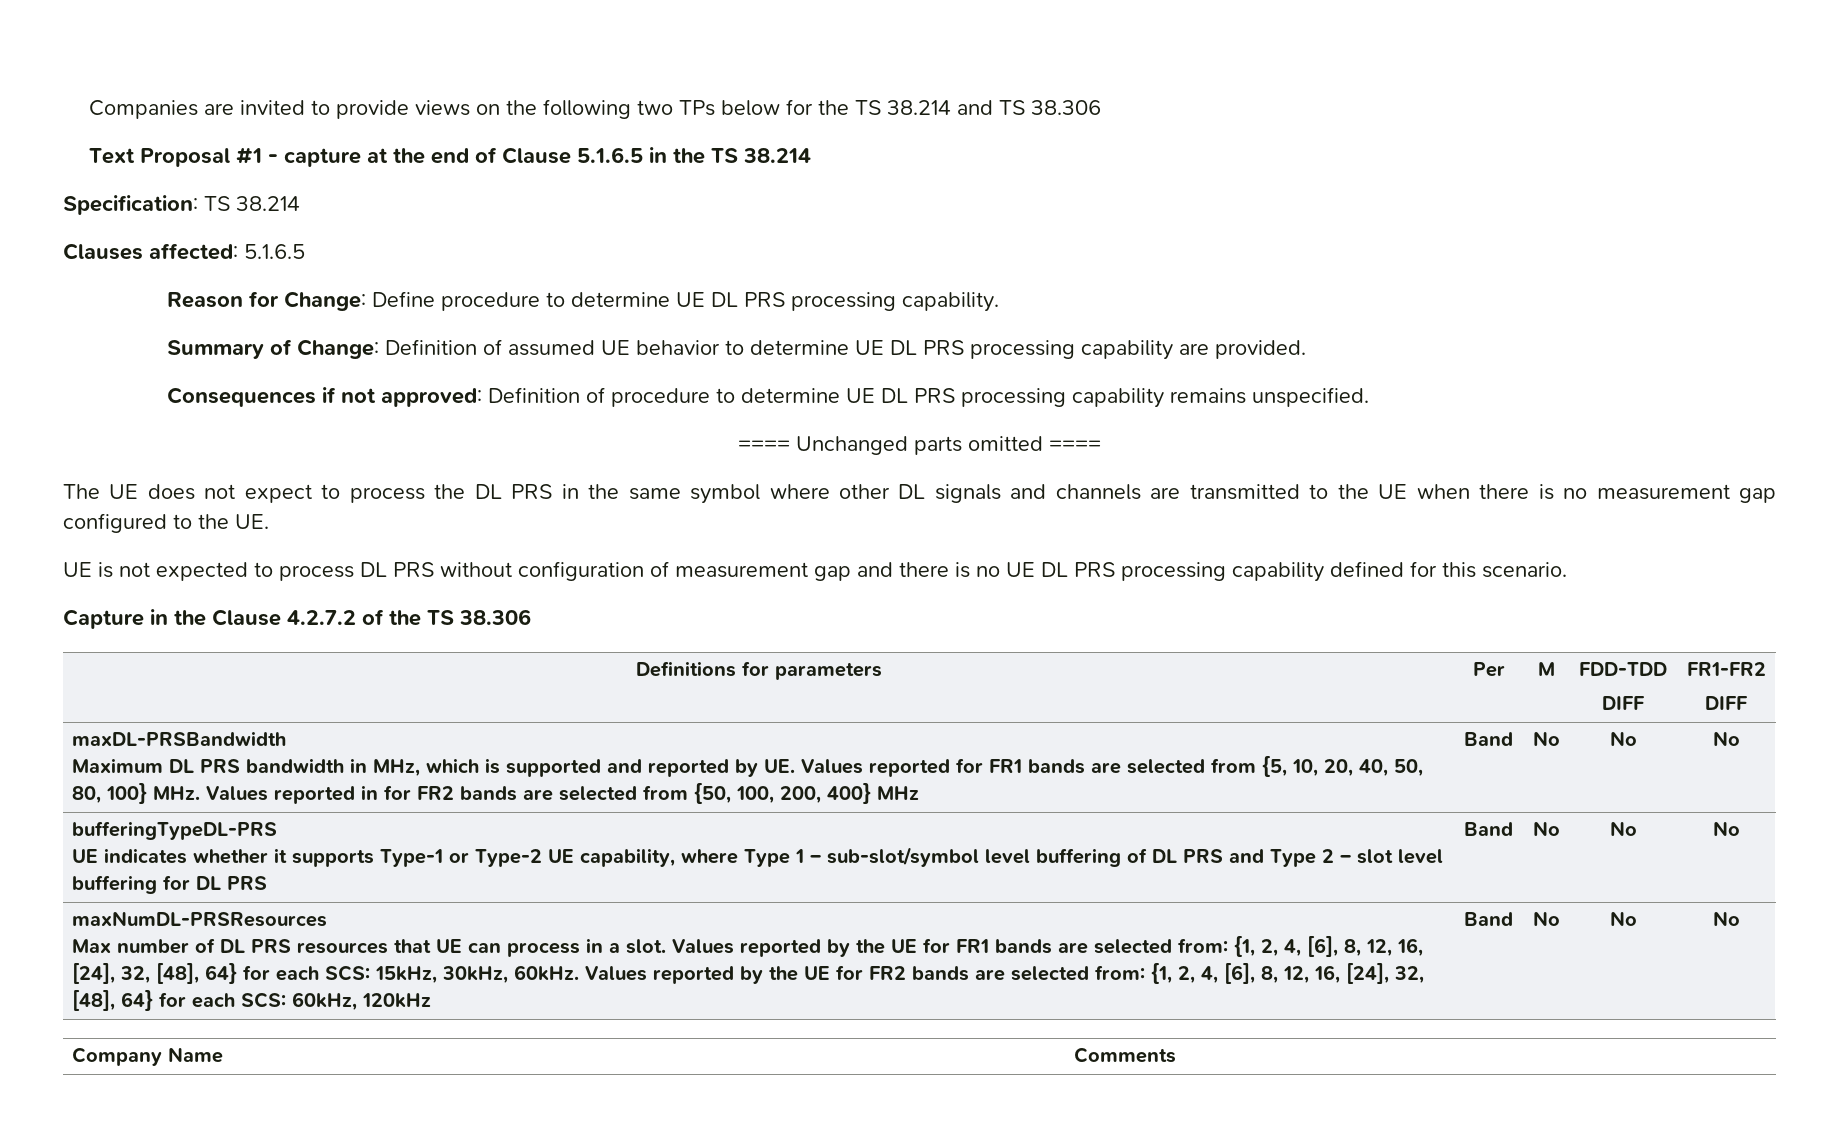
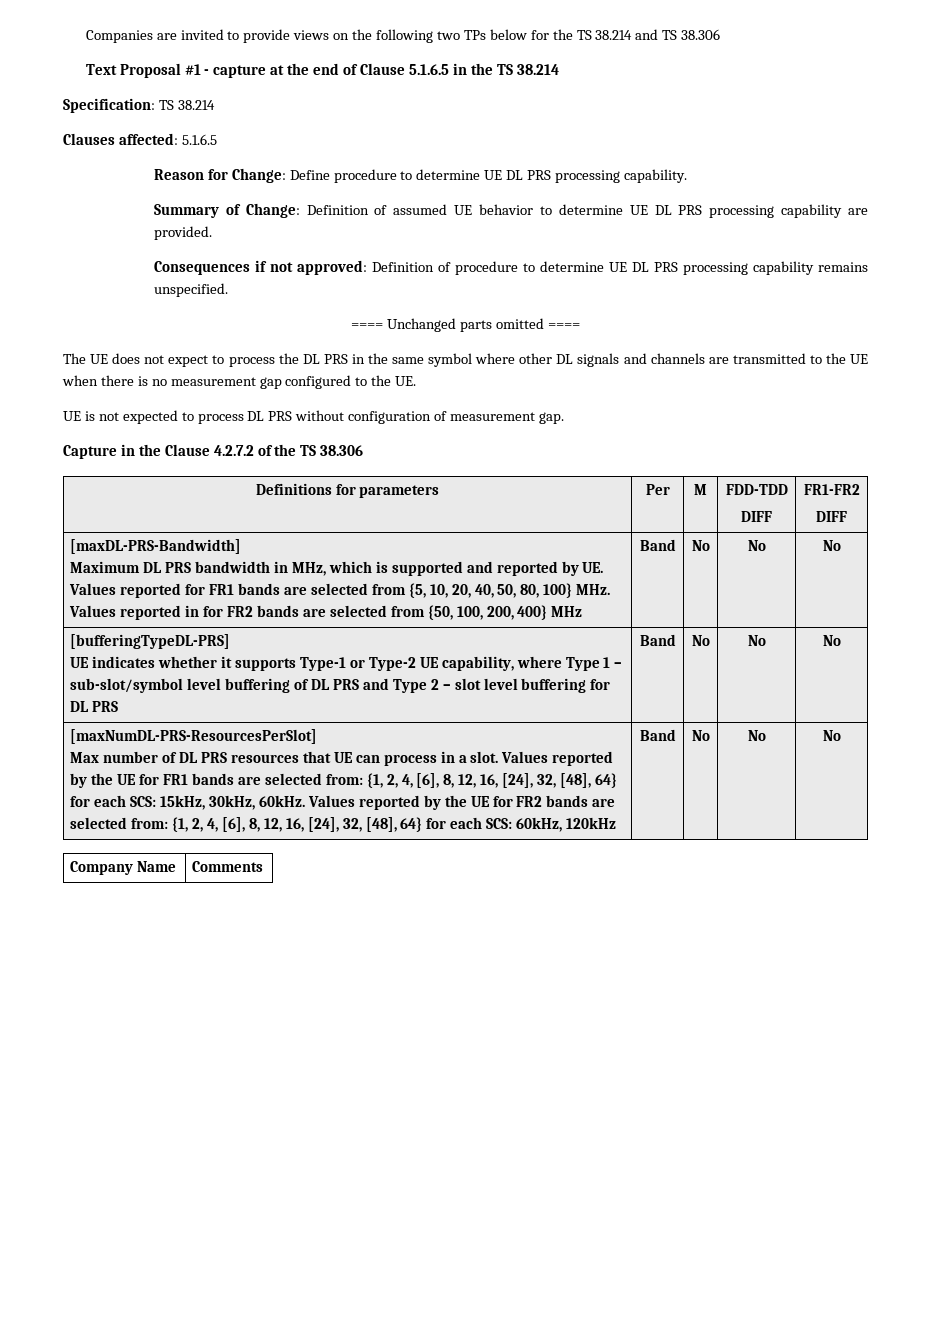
- UE is not expected to process DL PRS without configuration of measurement gap and there is no UE DL PRS processing capability defined for this scenario.
+ UE is not expected to process DL PRS without configuration of measurement gap.
- maxDL-PRSBandwidth
+ [maxDL-PRS-Bandwidth]
- bufferingTypeDL-PRS
+ [bufferingTypeDL-PRS]
- maxNumDL-PRSResources
+ [maxNumDL-PRS-ResourcesPerSlot]

